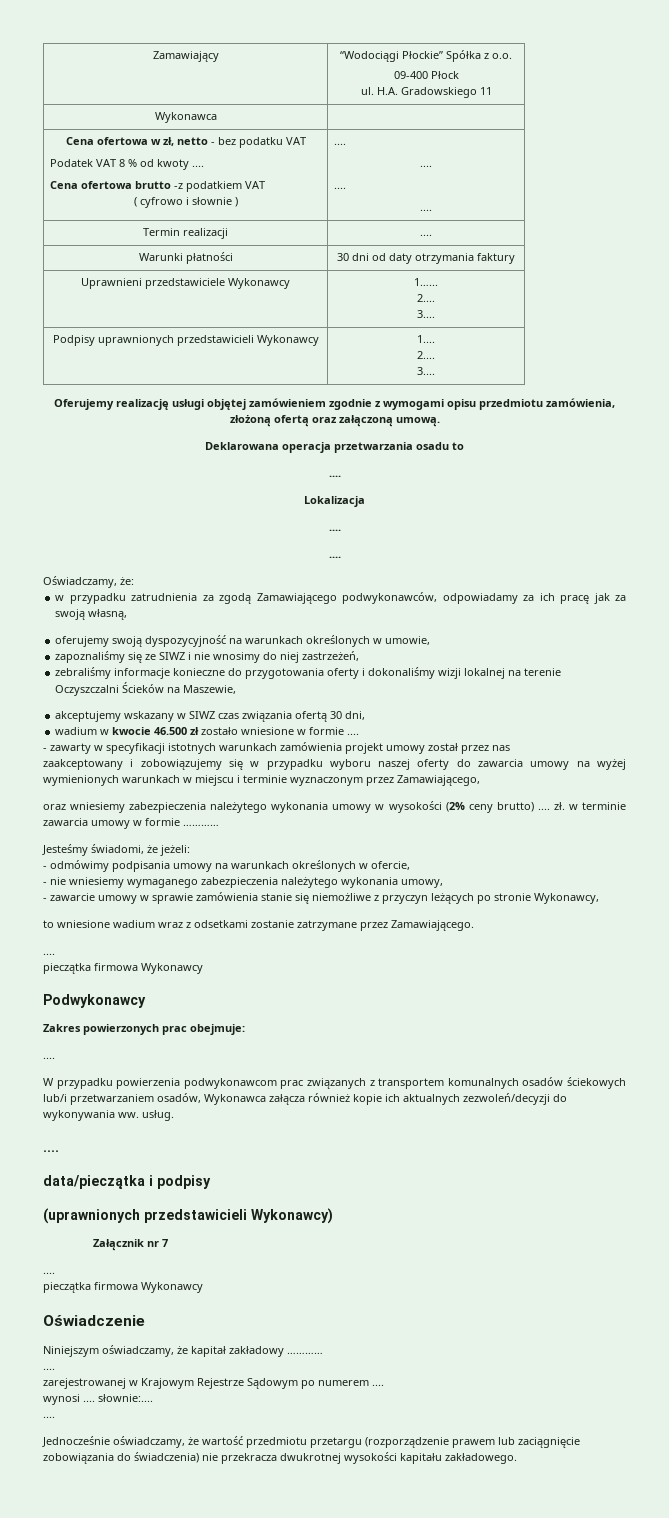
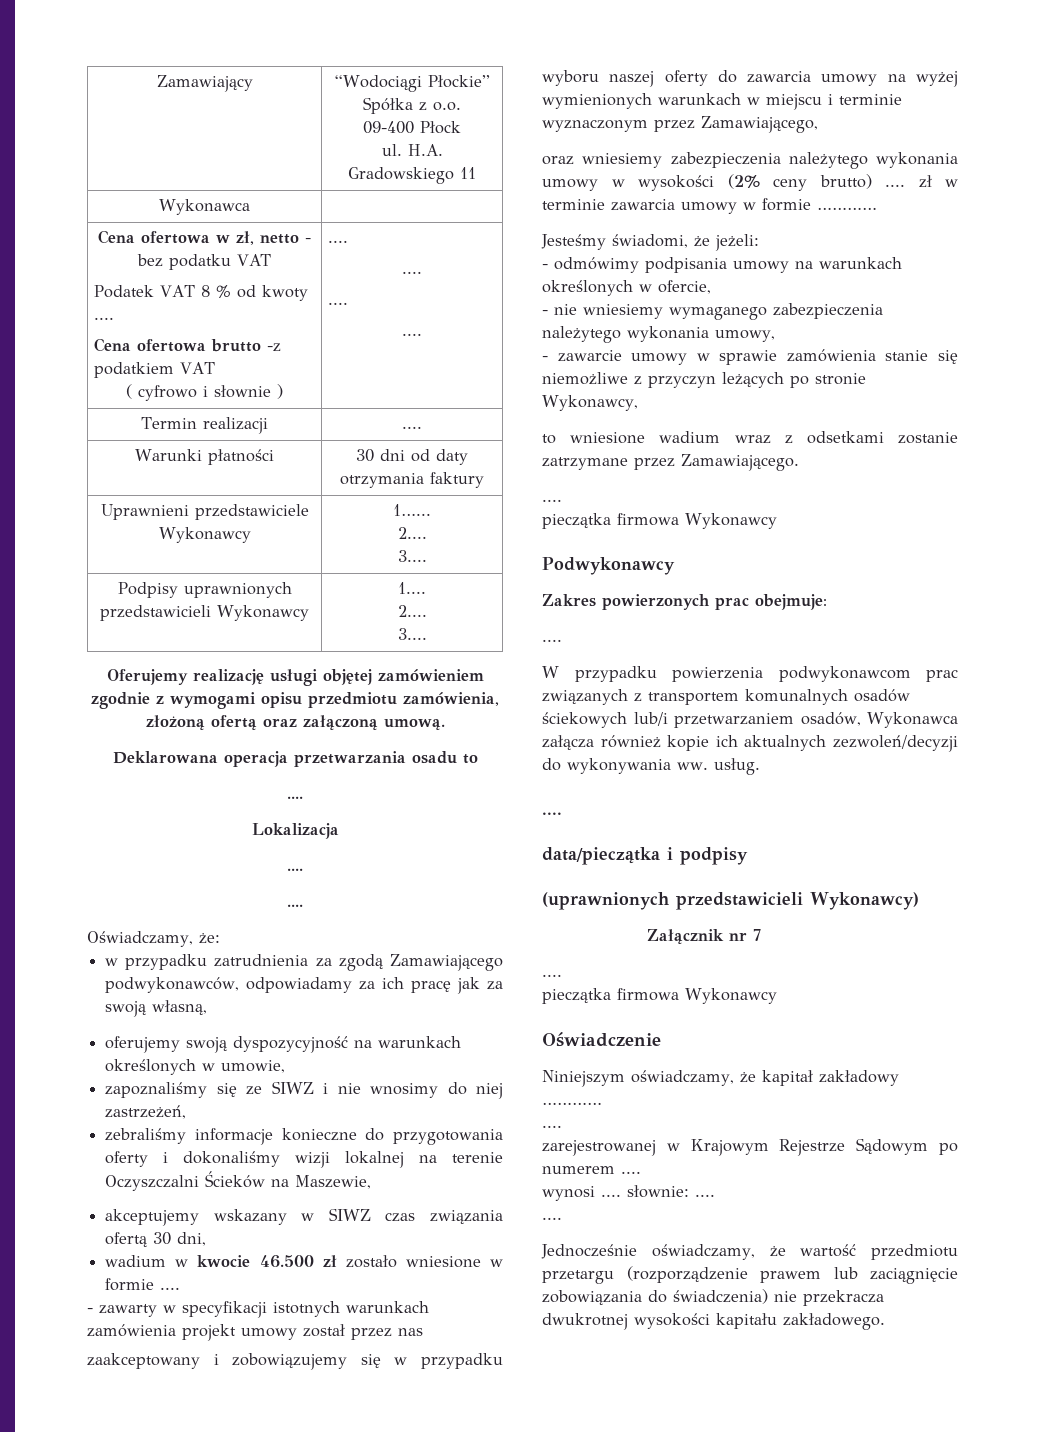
- oraz wniesiemy zabezpieczenia należytego wykonania umowy w wysokości (2% ceny brutto) .... zł. w terminie zawarcia umowy w formie …………
+ oraz wniesiemy zabezpieczenia należytego wykonania umowy w wysokości (2% ceny brutto) .... zł w terminie zawarcia umowy w formie …………
- wynosi .... słownie:....
+ wynosi .... słownie: ....

